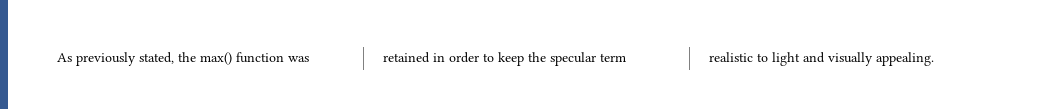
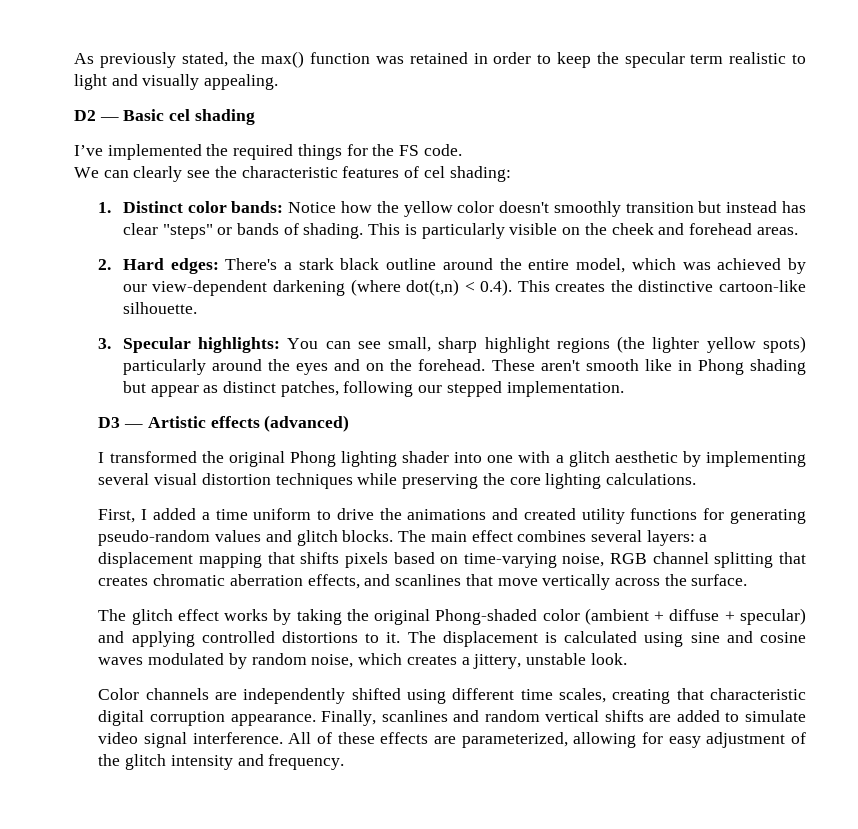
+ D2 — Basic cel shading
+ I’ve implemented the required things for the FS code.
+ We can clearly see the characteristic features of cel shading:
+ 1. Distinct color bands: Notice how the yellow color doesn't smoothly transition but instead has clear "steps" or bands of shading. This is particularly visible on the cheek and forehead areas.
+ 2. Hard edges: There's a stark black outline around the entire model, which was achieved by our view-dependent darkening (where dot(t,n) < 0.4). This creates the distinctive cartoon-like silhouette.
+ 3. Specular highlights: You can see small, sharp highlight regions (the lighter yellow spots) particularly around the eyes and on the forehead. These aren't smooth like in Phong shading but appear as distinct patches, following our stepped implementation.
+ D3 — Artistic effects (advanced)
+ I transformed the original Phong lighting shader into one with a glitch aesthetic by implementing several visual distortion techniques while preserving the core lighting calculations.
+ First, I added a time uniform to drive the animations and created utility functions for generating pseudo-random values and glitch blocks. The main effect combines several layers: a displacement mapping that shifts pixels based on time-varying noise, RGB channel splitting that creates chromatic aberration effects, and scanlines that move vertically across the surface.
+ The glitch effect works by taking the original Phong-shaded color (ambient + diffuse + specular) and applying controlled distortions to it. The displacement is calculated using sine and cosine waves modulated by random noise, which creates a jittery, unstable look.
+ Color channels are independently shifted using different time scales, creating that characteristic digital corruption appearance. Finally, scanlines and random vertical shifts are added to simulate video signal interference. All of these effects are parameterized, allowing for easy adjustment of the glitch intensity and frequency.

